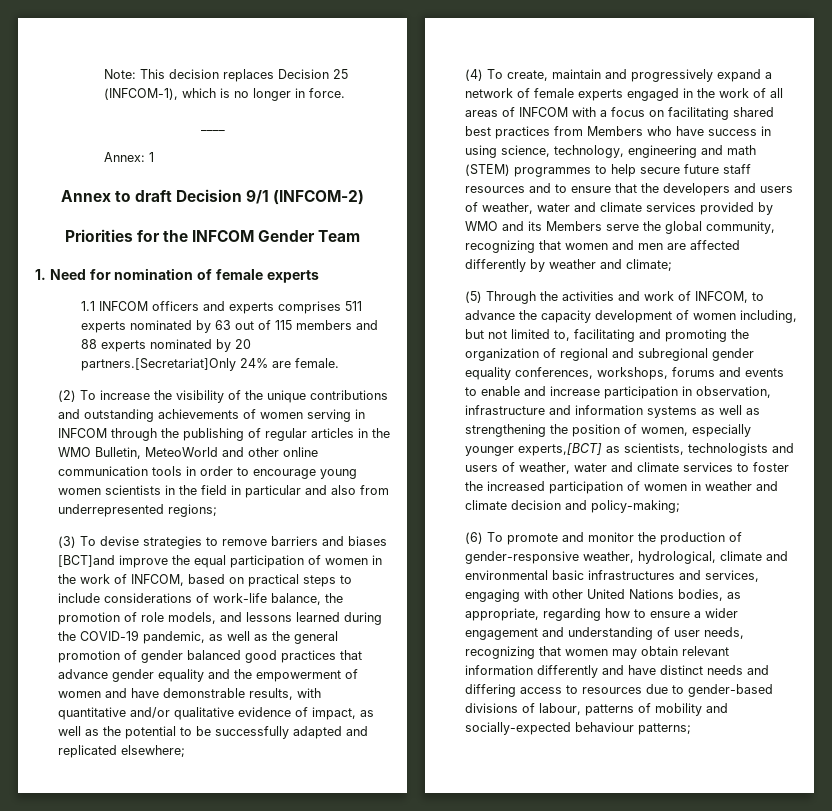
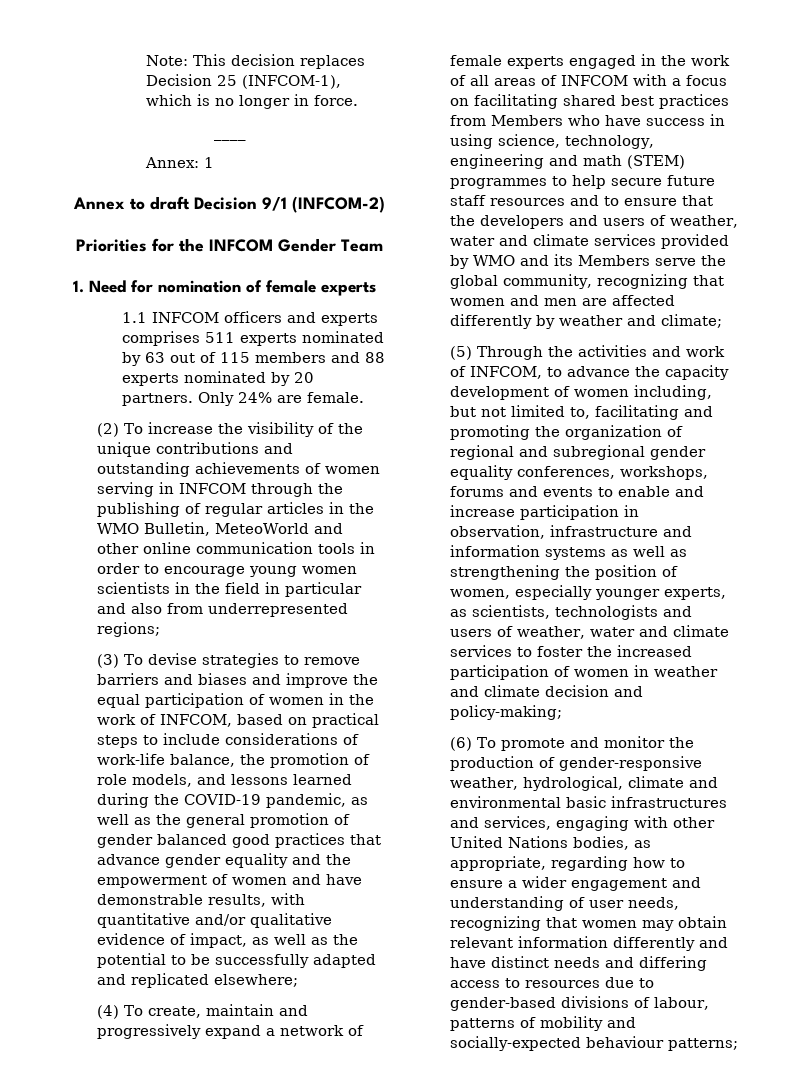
- 1.1 INFCOM officers and experts comprises 511 experts nominated by 63 out of 115 members and 88 experts nominated by 20 partners.[Secretariat]Only 24% are female.
+ 1.1 INFCOM officers and experts comprises 511 experts nominated by 63 out of 115 members and 88 experts nominated by 20 partners. Only 24% are female.
- (3) To devise strategies to remove barriers and biases [BCT]and improve the equal participation of women in the work of INFCOM, based on practical steps to include considerations of work-life balance, the promotion of role models, and lessons learned during the COVID-19 pandemic, as well as the general promotion of gender balanced good practices that advance gender equality and the empowerment of women and have demonstrable results, with quantitative and/or qualitative evidence of impact, as well as the potential to be successfully adapted and replicated elsewhere;
+ (3) To devise strategies to remove barriers and biases and improve the equal participation of women in the work of INFCOM, based on practical steps to include considerations of work-life balance, the promotion of role models, and lessons learned during the COVID-19 pandemic, as well as the general promotion of gender balanced good practices that advance gender equality and the empowerment of women and have demonstrable results, with quantitative and/or qualitative evidence of impact, as well as the potential to be successfully adapted and replicated elsewhere;
- (5) Through the activities and work of INFCOM, to advance the capacity development of women including, but not limited to, facilitating and promoting the organization of regional and subregional gender equality conferences, workshops, forums and events to enable and increase participation in observation, infrastructure and information systems as well as strengthening the position of women, especially younger experts,[BCT] as scientists, technologists and users of weather, water and climate services to foster the increased participation of women in weather and climate decision and policy-making;
+ (5) Through the activities and work of INFCOM, to advance the capacity development of women including, but not limited to, facilitating and promoting the organization of regional and subregional gender equality conferences, workshops, forums and events to enable and increase participation in observation, infrastructure and information systems as well as strengthening the position of women, especially younger experts, as scientists, technologists and users of weather, water and climate services to foster the increased participation of women in weather and climate decision and policy-making;

